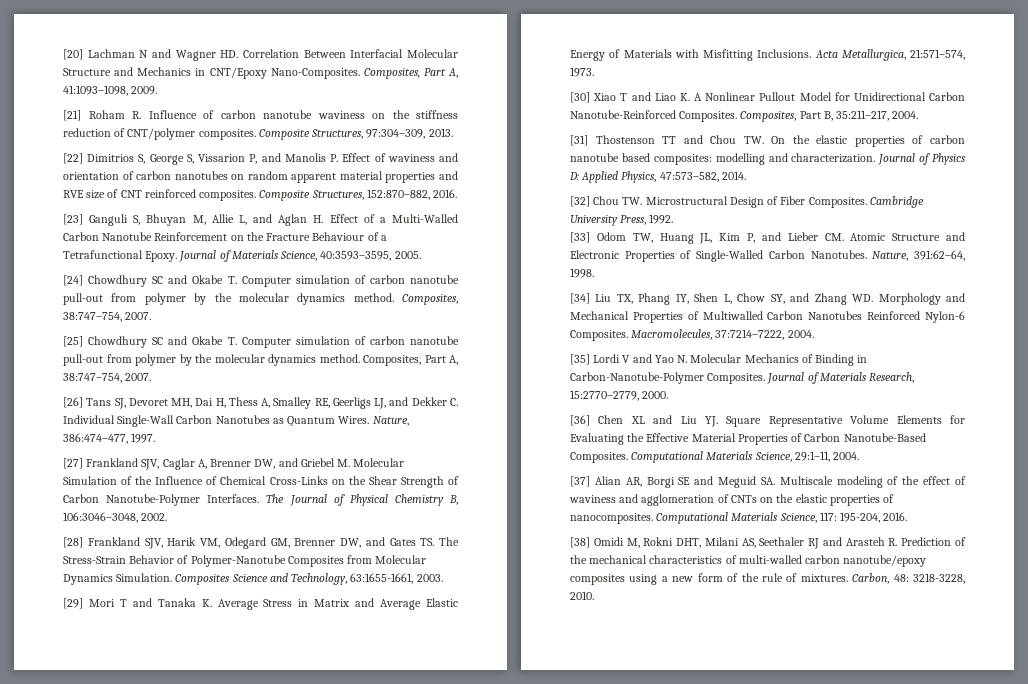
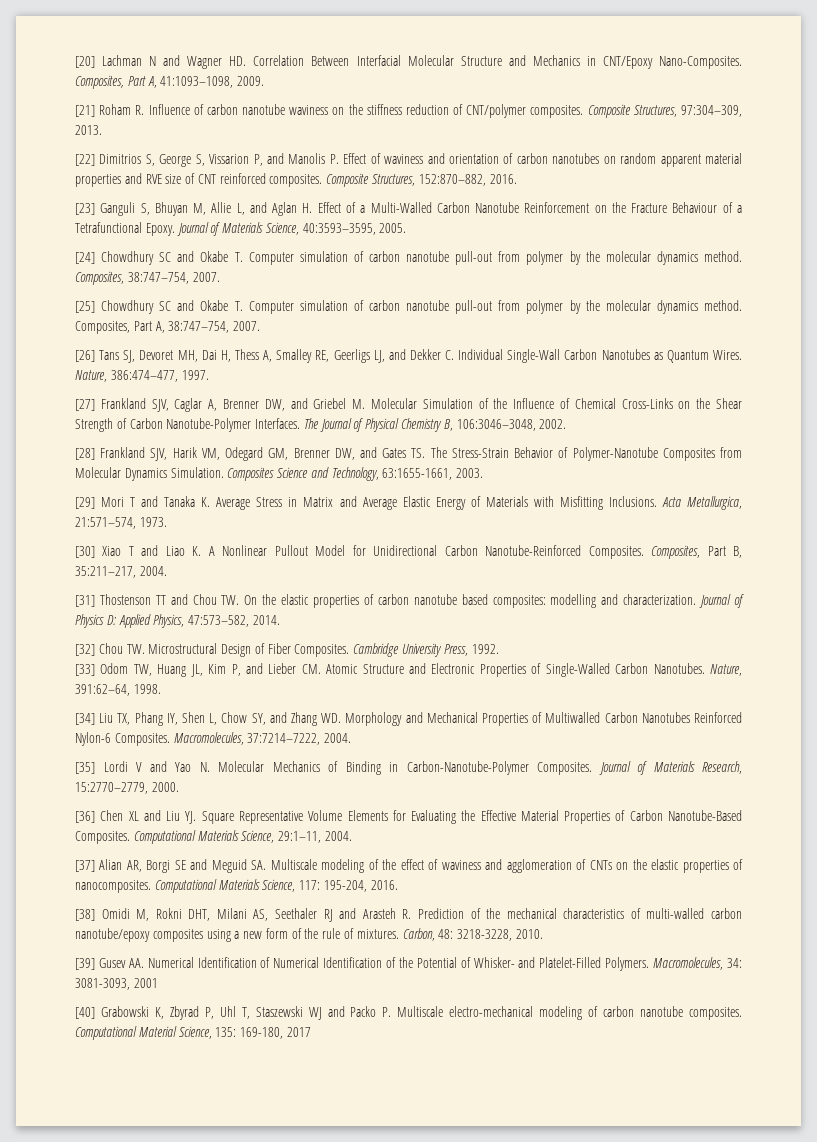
+ [39] Gusev AA. Numerical Identification of Numerical Identification of the Potential of Whisker- and Platelet-Filled Polymers. Macromolecules, 34: 3081-3093, 2001
+ [40] Grabowski K, Zbyrad P, Uhl T, Staszewski WJ and Packo P. Multiscale electro-mechanical modeling of carbon nanotube composites. Computational Material Science, 135: 169-180, 2017

